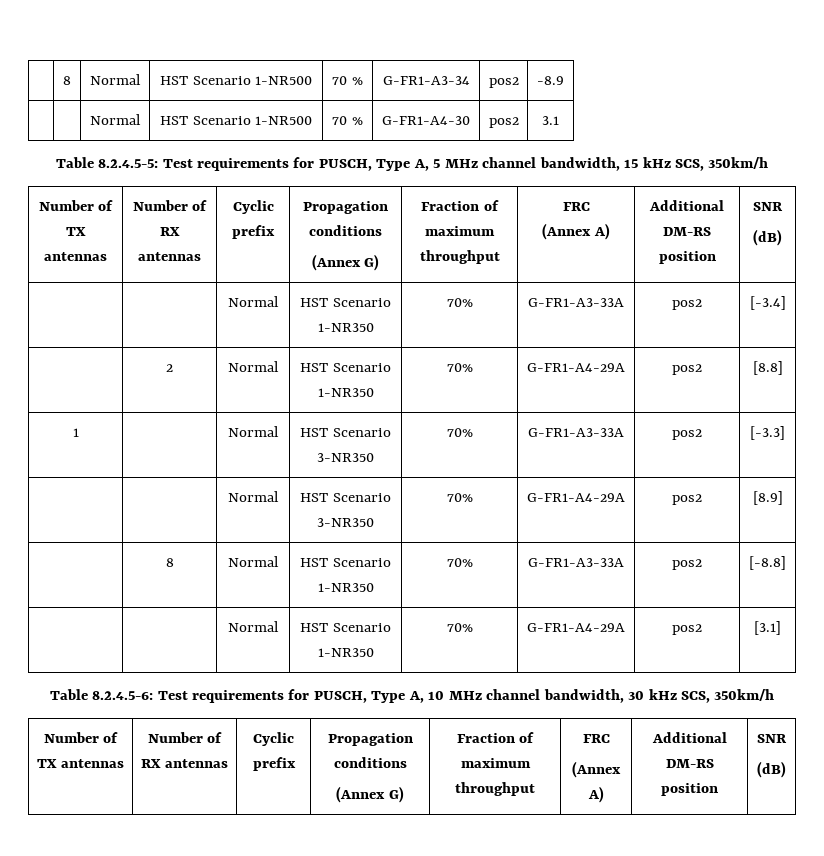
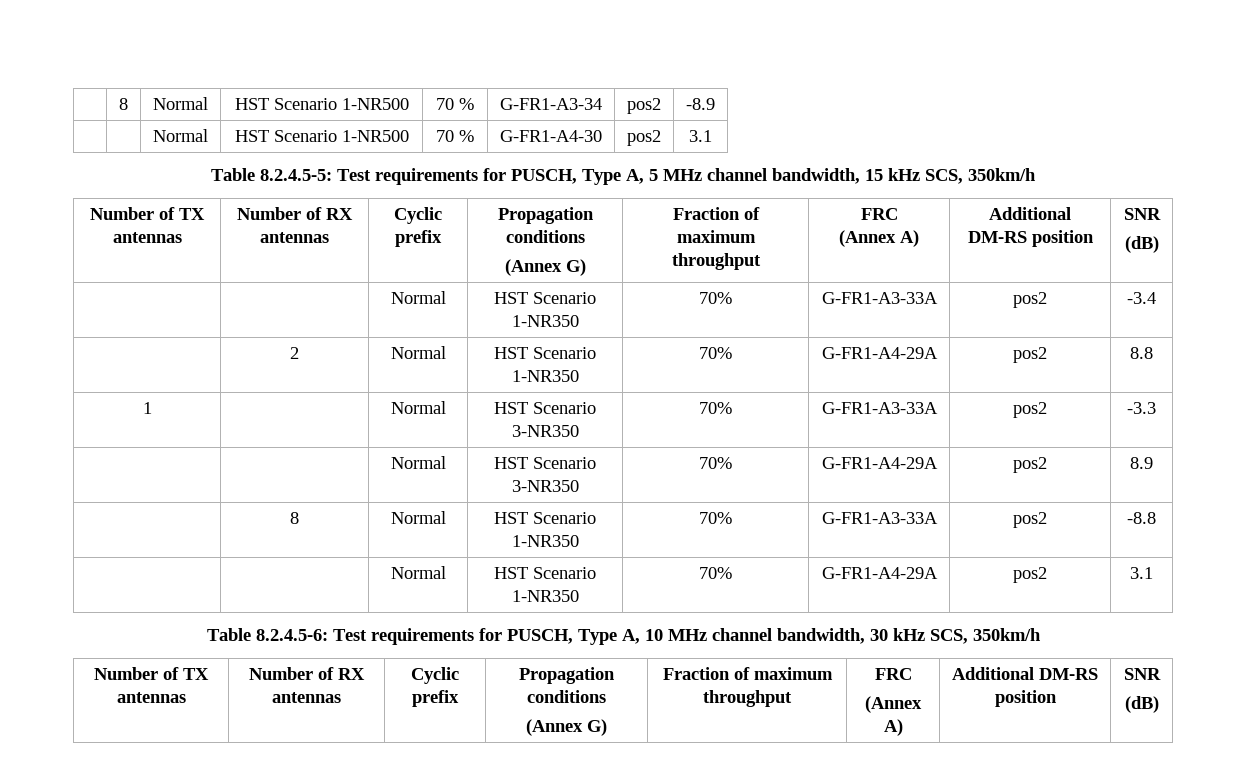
- | | Normal | HST Scenario 1-NR350 | 70% | G-FR1-A3-33A | pos2 | [-3.4]
+ | | Normal | HST Scenario 1-NR350 | 70% | G-FR1-A3-33A | pos2 | -3.4
- | 2 | Normal | HST Scenario 1-NR350 | 70% | G-FR1-A4-29A | pos2 | [8.8]
+ | 2 | Normal | HST Scenario 1-NR350 | 70% | G-FR1-A4-29A | pos2 | 8.8
- 1 | | Normal | HST Scenario 3-NR350 | 70% | G-FR1-A3-33A | pos2 | [-3.3]
+ 1 | | Normal | HST Scenario 3-NR350 | 70% | G-FR1-A3-33A | pos2 | -3.3
- | | Normal | HST Scenario 3-NR350 | 70% | G-FR1-A4-29A | pos2 | [8.9]
+ | | Normal | HST Scenario 3-NR350 | 70% | G-FR1-A4-29A | pos2 | 8.9
- | 8 | Normal | HST Scenario 1-NR350 | 70% | G-FR1-A3-33A | pos2 | [-8.8]
- | | Normal | HST Scenario 1-NR350 | 70% | G-FR1-A4-29A | pos2 | [3.1]
+ | 8 | Normal | HST Scenario 1-NR350 | 70% | G-FR1-A3-33A | pos2 | -8.8
+ | | Normal | HST Scenario 1-NR350 | 70% | G-FR1-A4-29A | pos2 | 3.1

